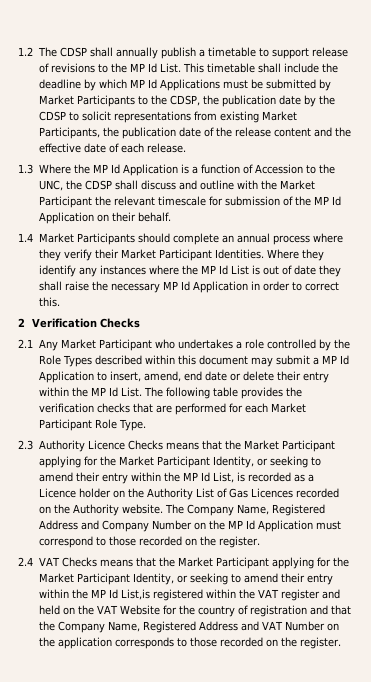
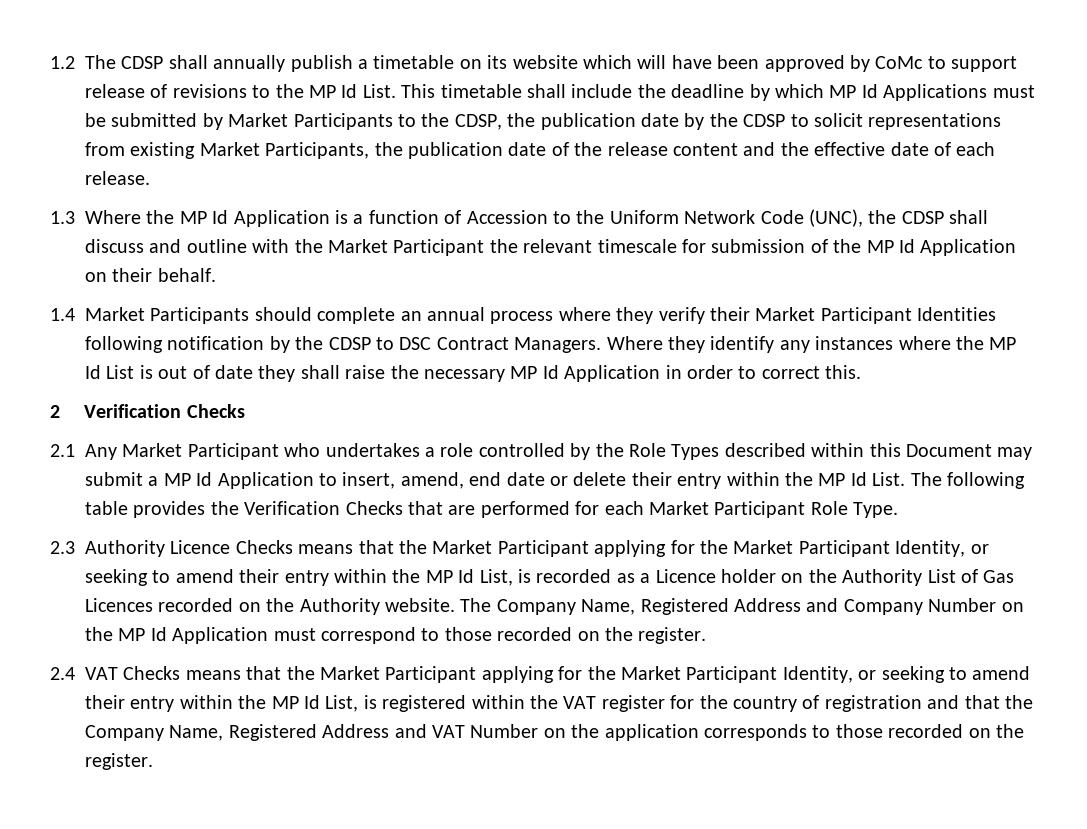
- 1.2 The CDSP shall annually publish a timetable to support release of revisions to the MP Id List.
+ 1.2 The CDSP shall annually publish a timetable on its website which will have been approved by CoMc to support release of revisions to the MP Id List.
- 1.3 Where the MP Id Application is a function of Accession to the UNC, the CDSP shall discuss and outline with the Market Participant the relevant timescale for submission of the MP Id Application on their behalf.
+ 1.3 Where the MP Id Application is a function of Accession to the Uniform Network Code (UNC), the CDSP shall discuss and outline with the Market Participant the relevant timescale for submission of the MP Id Application on their behalf.
- 1.4 Market Participants should complete an annual process where they verify their Market Participant Identities.
+ 1.4 Market Participants should complete an annual process where they verify their Market Participant Identities following notification by the CDSP to DSC Contract Managers.
- 2.1 Any Market Participant who undertakes a role controlled by the Role Types described within this document may submit a MP Id Application to insert, amend, end date or delete their entry within the MP Id List.
+ 2.1 Any Market Participant who undertakes a role controlled by the Role Types described within this Document may submit a MP Id Application to insert, amend, end date or delete their entry within the MP Id List.
- The following table provides the verification checks that are performed for each Market Participant Role Type.
+ The following table provides the Verification Checks that are performed for each Market Participant Role Type.
- 2.4 VAT Checks means that the Market Participant applying for the Market Participant Identity, or seeking to amend their entry within the MP Id List,is registered within the VAT register and held on the VAT Website for the country of registration and that the Company Name, Registered Address and VAT Number on the application corresponds to those recorded on the register.
+ 2.4 VAT Checks means that the Market Participant applying for the Market Participant Identity, or seeking to amend their entry within the MP Id List, is registered within the VAT register for the country of registration and that the Company Name, Registered Address and VAT Number on the application corresponds to those recorded on the register.

